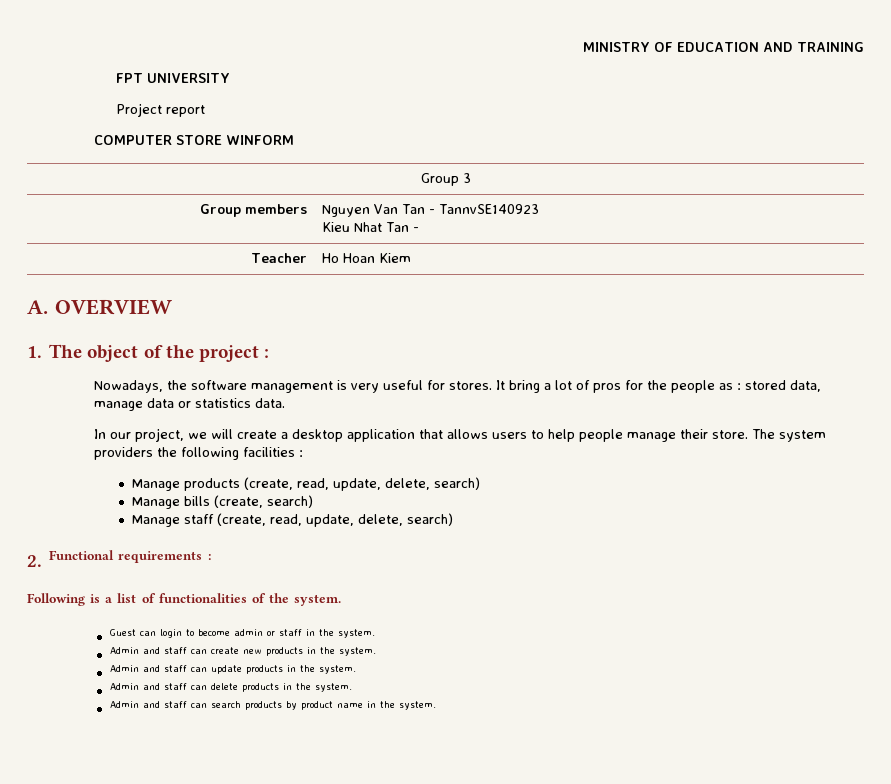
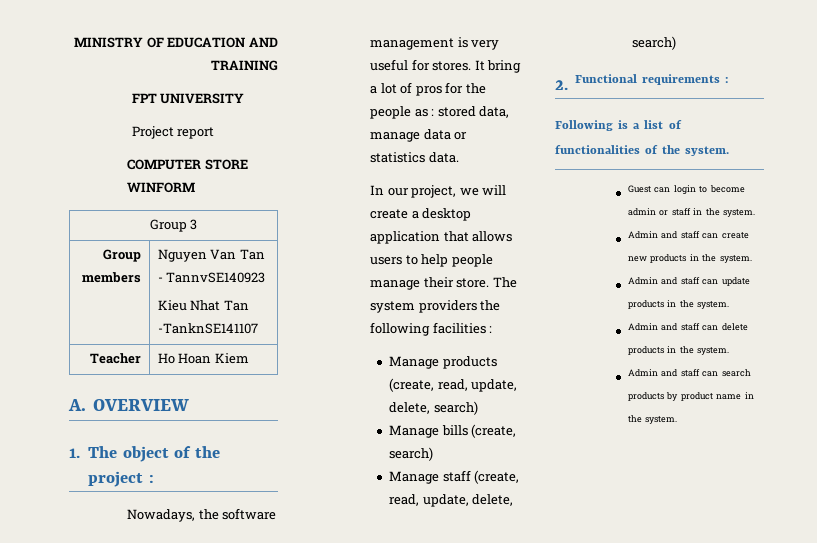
  Group members | Nguyen Van Tan - TannvSE140923
- Kieu Nhat Tan -
+ Kieu Nhat Tan -TanknSE141107

